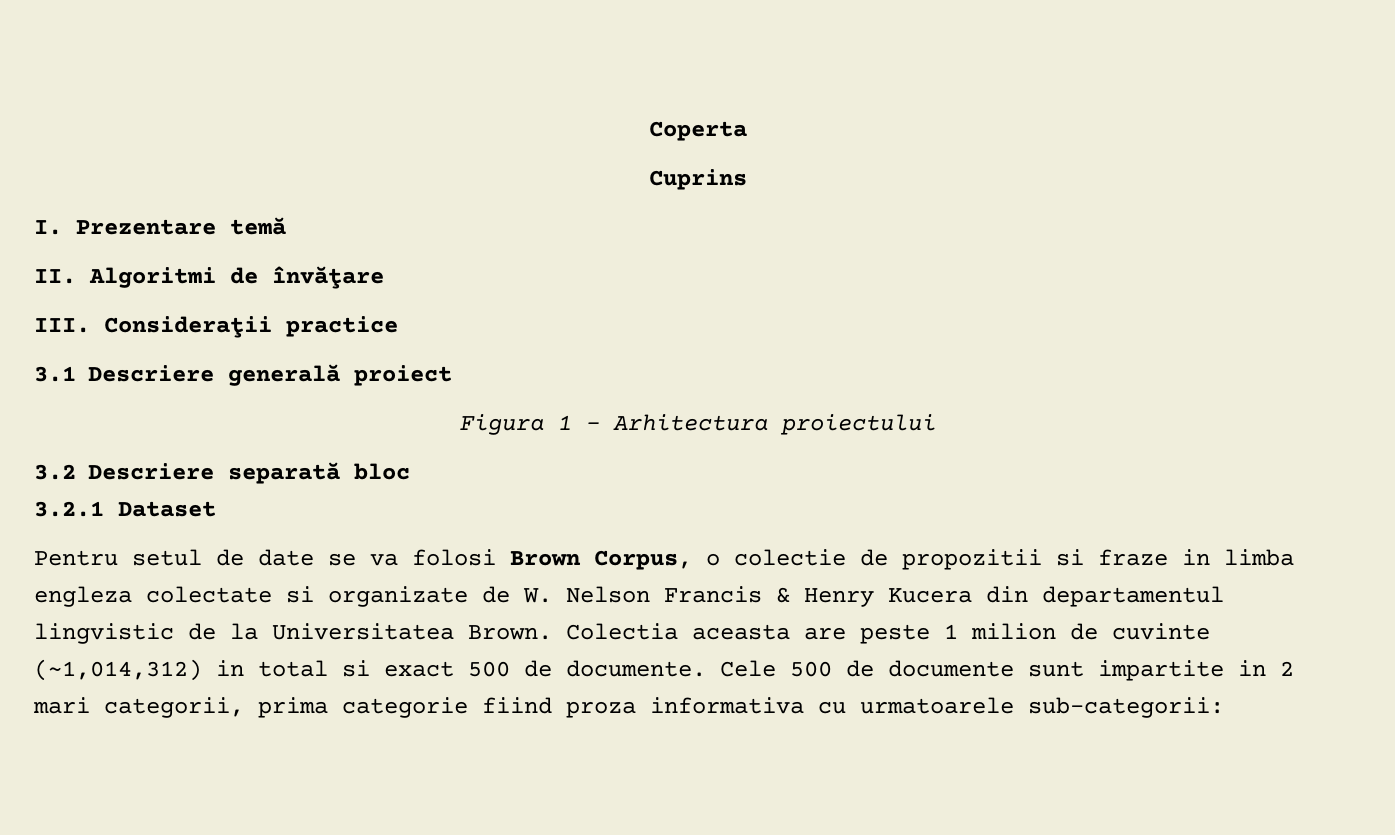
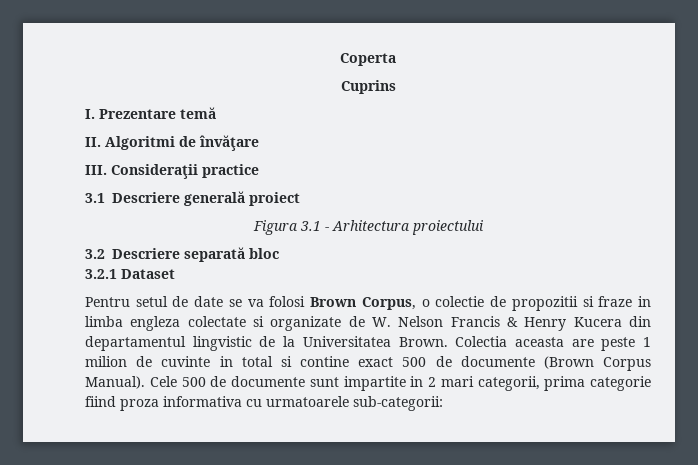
- Figura 1 - Arhitectura proiectului
+ Figura 3.1 - Arhitectura proiectului
- Colectia aceasta are peste 1 milion de cuvinte (~1,014,312) in total si exact 500 de documente.
+ Colectia aceasta are peste 1 milion de cuvinte in total si contine exact 500 de documente (Brown Corpus Manual).

